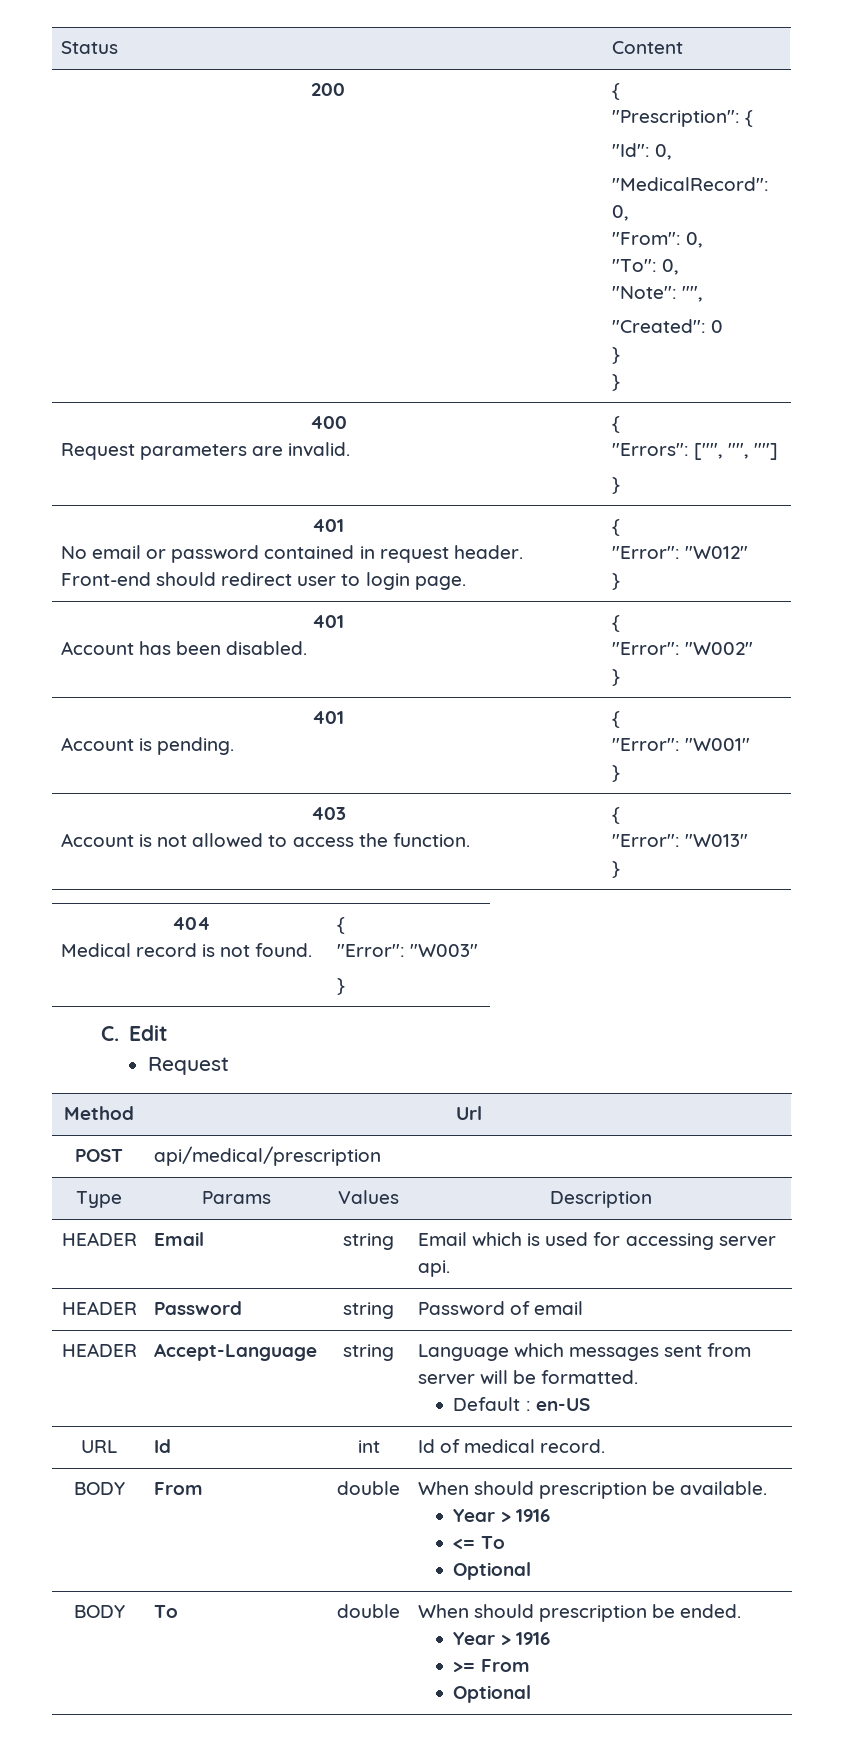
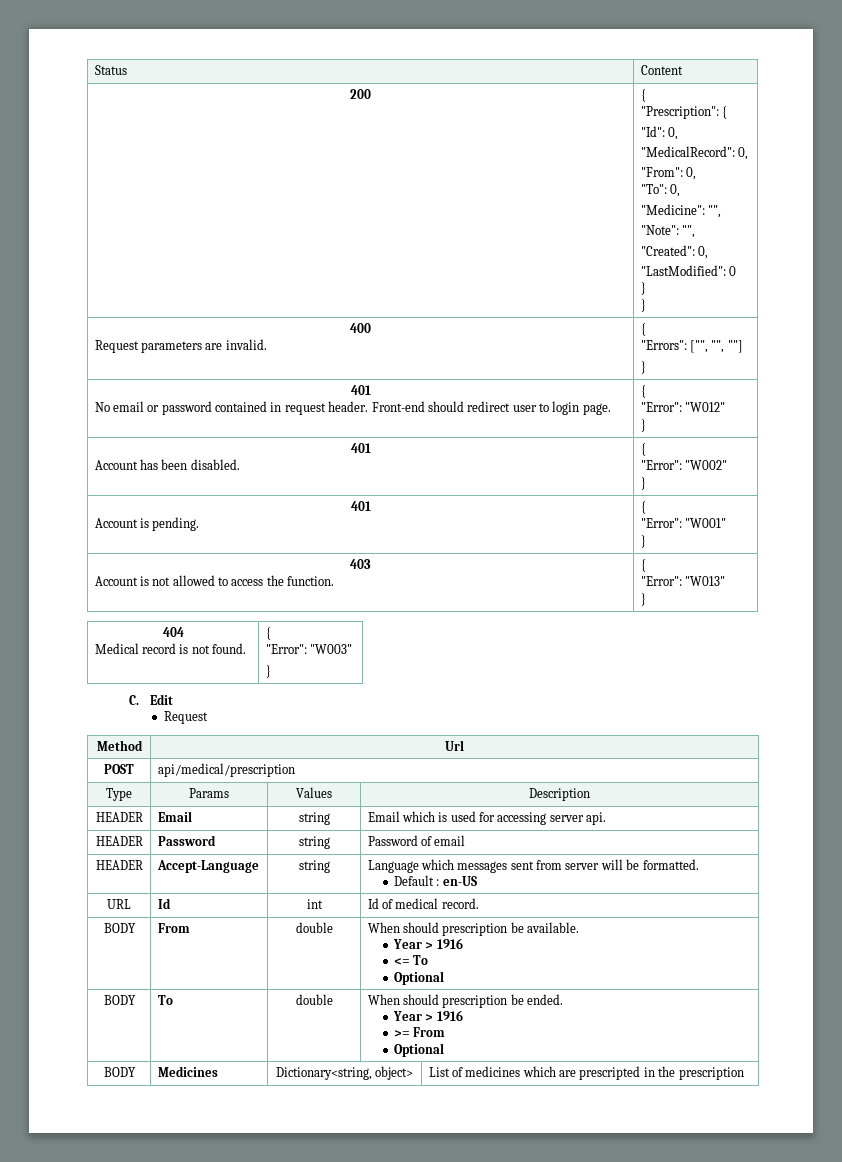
  200 | {
  "Prescription": {
  "Id": 0,
  "MedicalRecord": 0,
  "From": 0,
  "To": 0,
+ "Medicine": "",
  "Note": "",
- "Created": 0
+ "Created": 0,
+ "LastModified": 0
+ BODY | Medicines | Dictionary<string, object> | List of medicines which are prescripted in the prescription

